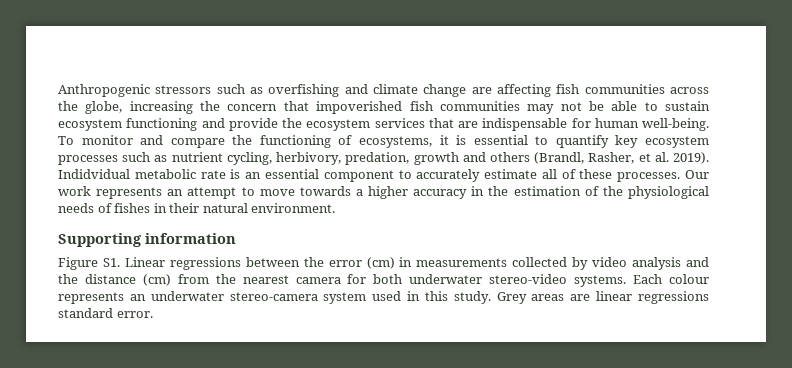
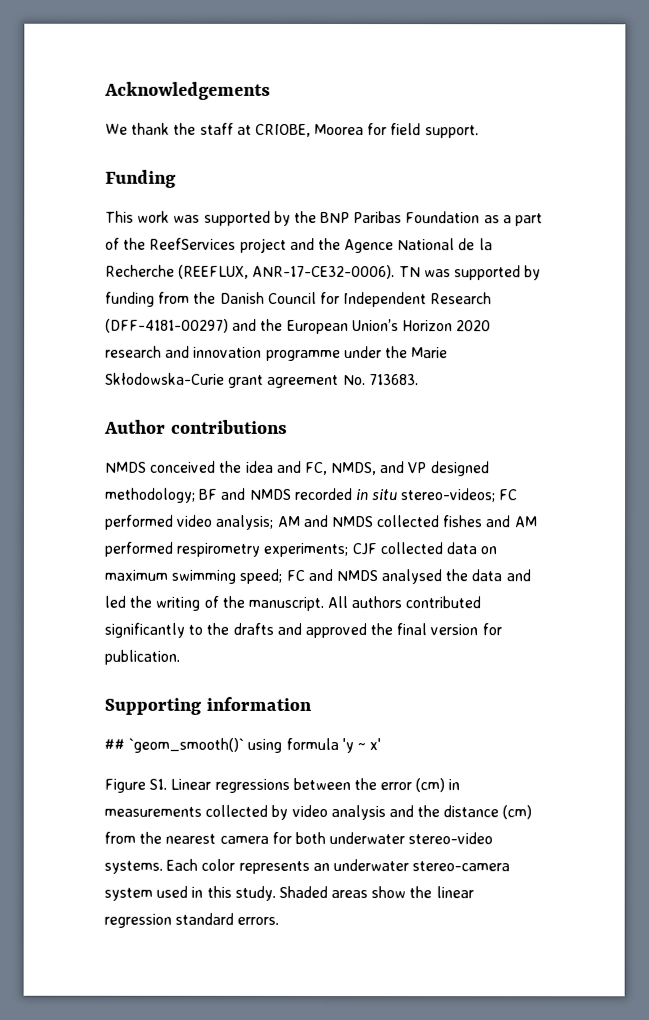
- Anthropogenic stressors such as overfishing and climate change are affecting fish communities across the globe, increasing the concern that impoverished fish communities may not be able to sustain ecosystem functioning and provide the ecosystem services that are indispensable for human well-being. To monitor and compare the functioning of ecosystems, it is essential to quantify key ecosystem processes such as nutrient cycling, herbivory, predation, growth and others (Brandl, Rasher, et al. 2019). Indidvidual metabolic rate is an essential component to accurately estimate all of these processes. Our work represents an attempt to move towards a higher accuracy in the estimation of the physiological needs of fishes in their natural environment.
+ Acknowledgements
+ We thank the staff at CRIOBE, Moorea for field support.
+ Funding
+ This work was supported by the BNP Paribas Foundation as a part of the ReefServices project and the Agence National de la Recherche (REEFLUX, ANR-17-CE32-0006). TN was supported by funding from the Danish Council for Independent Research (DFF-4181-00297) and the European Union’s Horizon 2020 research and innovation programme under the Marie Skłodowska-Curie grant agreement No. 713683.
+ Author contributions
+ NMDS conceived the idea and FC, NMDS, and VP designed methodology; BF and NMDS recorded in situ stereo-videos; FC performed video analysis; AM and NMDS collected fishes and AM performed respirometry experiments; CJF collected data on maximum swimming speed; FC and NMDS analysed the data and led the writing of the manuscript. All authors contributed significantly to the drafts and approved the final version for publication.
  Supporting information
+ ## `geom_smooth()` using formula 'y ~ x'
- Each colour represents an underwater stereo-camera system used in this study.
+ Each color represents an underwater stereo-camera system used in this study.
- Grey areas are linear regressions standard error.
+ Shaded areas show the linear regression standard errors.

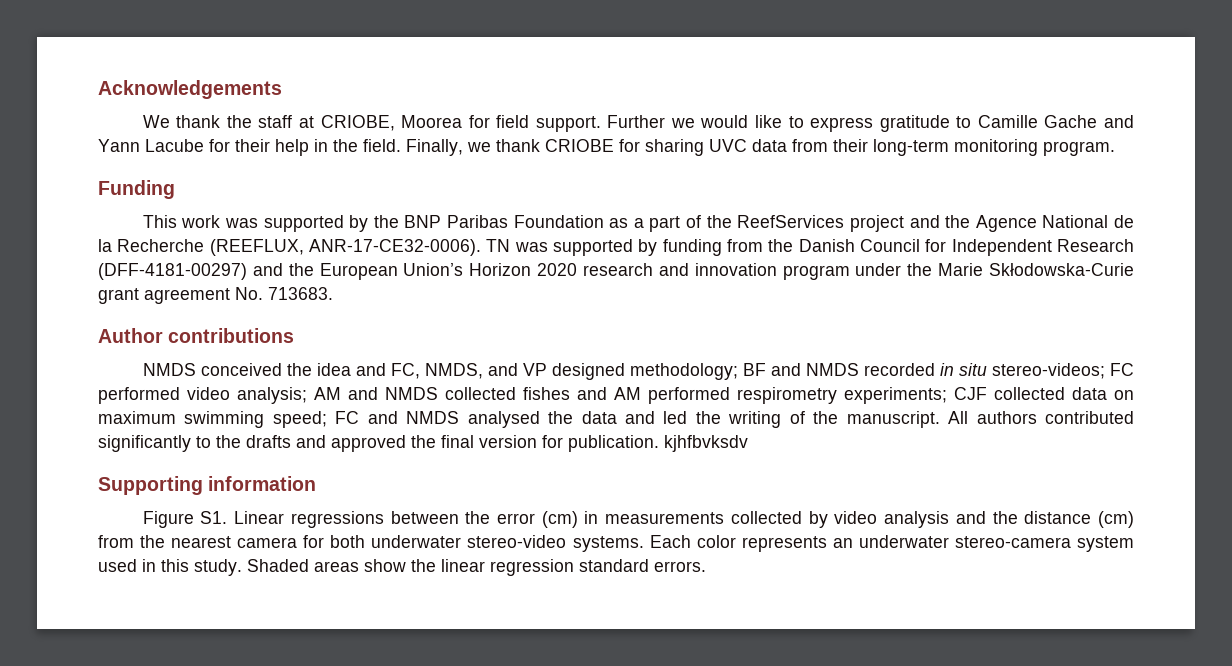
+ Further we would like to express gratitude to Camille Gache and Yann Lacube for their help in the field. Finally, we thank CRIOBE for sharing UVC data from their long-term monitoring program.
- TN was supported by funding from the Danish Council for Independent Research (DFF-4181-00297) and the European Union’s Horizon 2020 research and innovation programme under the Marie Skłodowska-Curie grant agreement No. 713683.
+ TN was supported by funding from the Danish Council for Independent Research (DFF-4181-00297) and the European Union’s Horizon 2020 research and innovation program under the Marie Skłodowska-Curie grant agreement No. 713683.
- All authors contributed significantly to the drafts and approved the final version for publication.
+ All authors contributed significantly to the drafts and approved the final version for publication. kjhfbvksdv
- ## `geom_smooth()` using formula 'y ~ x'

